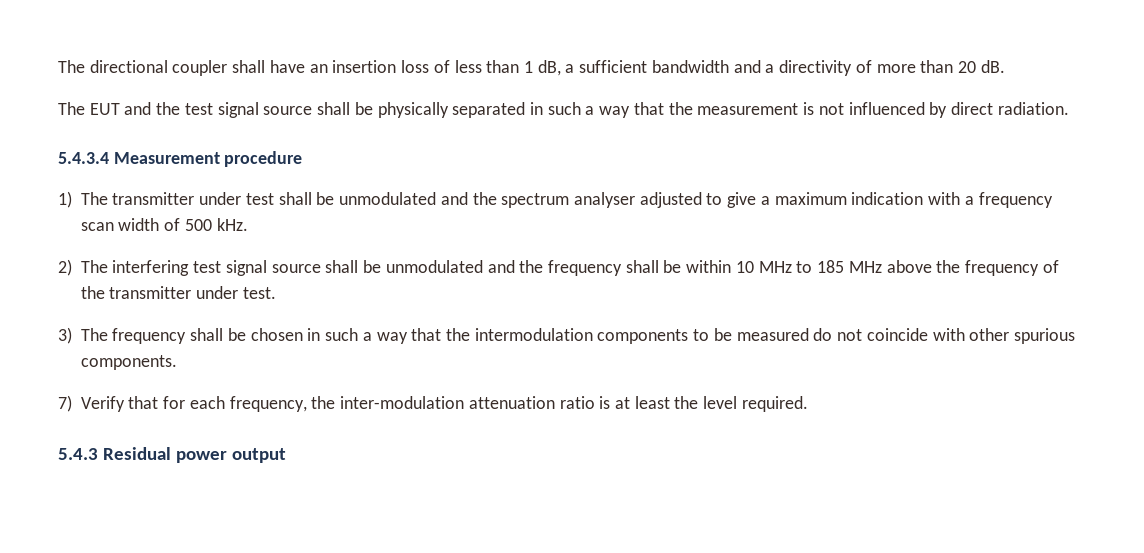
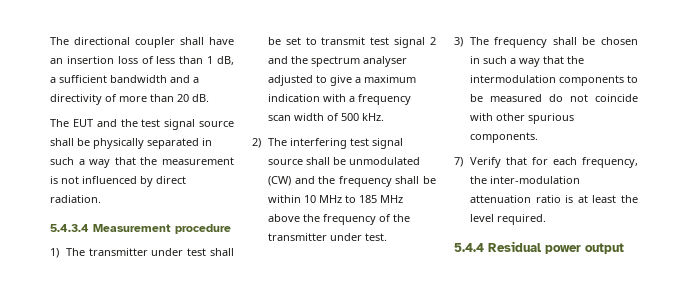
- 1) The transmitter under test shall be unmodulated and the spectrum analyser adjusted to give a maximum indication with a frequency scan width of 500 kHz.
+ 1) The transmitter under test shall be set to transmit test signal 2 and the spectrum analyser adjusted to give a maximum indication with a frequency scan width of 500 kHz.
- 2) The interfering test signal source shall be unmodulated and the frequency shall be within 10 MHz to 185 MHz above the frequency of the transmitter under test.
+ 2) The interfering test signal source shall be unmodulated (CW) and the frequency shall be within 10 MHz to 185 MHz above the frequency of the transmitter under test.
- 5.4.3 Residual power output
+ 5.4.4 Residual power output

